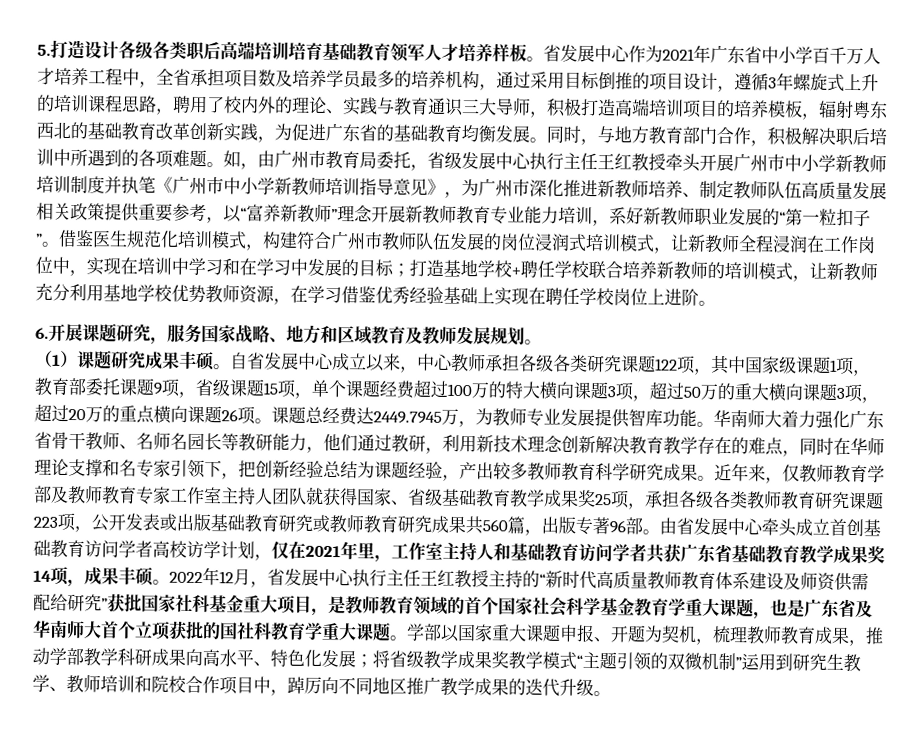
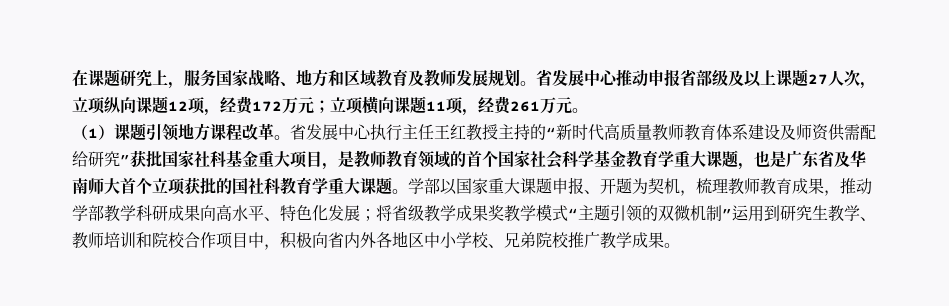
- 5.打造设计各级各类职后高端培训培育基础教育领军人才培养样板。省发展中心作为2021年广东省中小学百千万人才培养工程中，全省承担项目数及培养学员最多的培养机构，通过采用目标倒推的项目设计，遵循3年螺旋式上升的培训课程思路，聘用了校内外的理论、实践与教育通识三大导师，积极打造高端培训项目的培养模板，辐射粤东西北的基础教育改革创新实践，为促进广东省的基础教育均衡发展。同时，与地方教育部门合作，积极解决职后培训中所遇到的各项难题。如，由广州市教育局委托，省级发展中心执行主任王红教授牵头开展广州市中小学新教师培训制度并执笔《广州市中小学新教师培训指导意见》，为广州市深化推进新教师培养、制定教师队伍高质量发展相关政策提供重要参考，以“富养新教师”理念开展新教师教育专业能力培训，系好新教师职业发展的“第一粒扣子”。借鉴医生规范化培训模式，构建符合广州市教师队伍发展的岗位浸润式培训模式，让新教师全程浸润在工作岗位中，实现在培训中学习和在学习中发展的目标；打造基地学校+聘任学校联合培养新教师的培训模式，让新教师充分利用基地学校优势教师资源，在学习借鉴优秀经验基础上实现在聘任学校岗位上进阶。
- 6.开展课题研究，服务国家战略、地方和区域教育及教师发展规划。
- （1）课题研究成果丰硕。自省发展中心成立以来，中心教师承担各级各类研究课题122项，其中国家级课题1项，教育部委托课题9项，省级课题15项，单个课题经费超过100万的特大横向课题3项，超过50万的重大横向课题3项，超过20万的重点横向课题26项。课题总经费达2449.7945万，为教师专业发展提供智库功能。华南师大着力强化广东省骨干教师、名师名园长等教研能力，他们通过教研，利用新技术理念创新解决教育教学存在的难点，同时在华师理论支撑和名专家引领下，把创新经验总结为课题经验，产出较多教师教育科学研究成果。近年来，仅教师教育学部及教师教育专家工作室主持人团队就获得国家、省级基础教育教学成果奖25项，承担各级各类教师教育研究课题223项，公开发表或出版基础教育研究或教师教育研究成果共560篇，出版专著96部。由省发展中心牵头成立首创基础教育访问学者高校访学计划，仅在2021年里，工作室主持人和基础教育访问学者共获广东省基础教育教学成果奖14项，成果丰硕。2022年12月，省发展中心执行主任王红教授主持的“新时代高质量教师教育体系建设及师资供需配给研究”获批国家社科基金重大项目，是教师教育领域的首个国家社会科学基金教育学重大课题，也是广东省及华南师大首个立项获批的国社科教育学重大课题。
+ 在课题研究上，服务国家战略、地方和区域教育及教师发展规划。省发展中心推动申报省部级及以上课题27人次，立项纵向课题12项，经费172万元；立项横向课题11项，经费261万元。
+ （1）课题引领地方课程改革。省发展中心执行主任王红教授主持的“新时代高质量教师教育体系建设及师资供需配给研究”获批国家社科基金重大项目，是教师教育领域的首个国家社会科学基金教育学重大课题，也是广东省及华南师大首个立项获批的国社科教育学重大课题。
- 学部以国家重大课题申报、开题为契机，梳理教师教育成果，推动学部教学科研成果向高水平、特色化发展；将省级教学成果奖教学模式“主题引领的双微机制”运用到研究生教学、教师培训和院校合作项目中，踔厉向不同地区推广教学成果的迭代升级。
+ 学部以国家重大课题申报、开题为契机，梳理教师教育成果，推动学部教学科研成果向高水平、特色化发展；将省级教学成果奖教学模式“主题引领的双微机制”运用到研究生教学、教师培训和院校合作项目中，积极向省内外各地区中小学校、兄弟院校推广教学成果。

